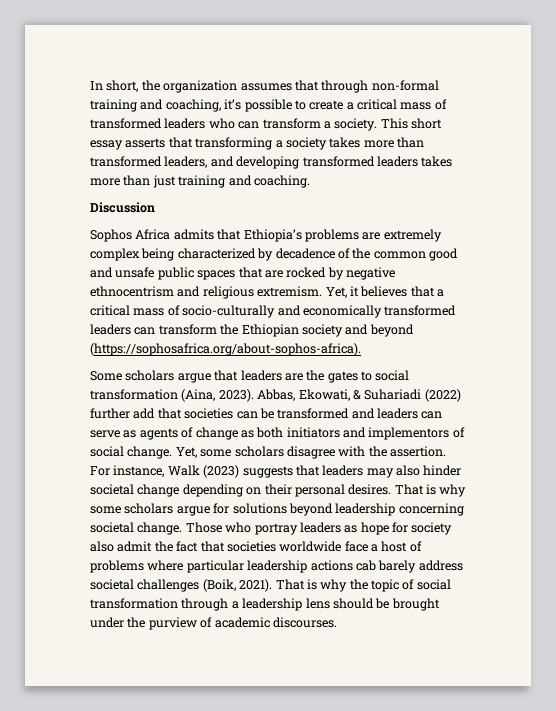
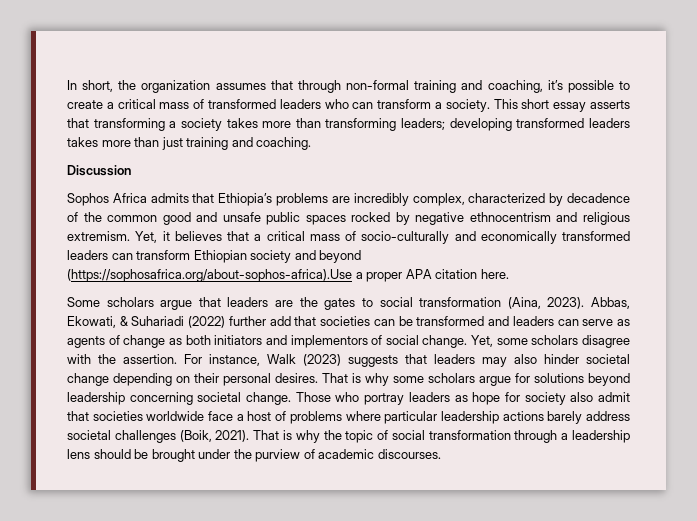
- This short essay asserts that transforming a society takes more than transformed leaders, and developing transformed leaders takes more than just training and coaching.
+ This short essay asserts that transforming a society takes more than transforming leaders; developing transformed leaders takes more than just training and coaching.
- Sophos Africa admits that Ethiopia’s problems are extremely complex being characterized by decadence of the common good and unsafe public spaces that are rocked by negative ethnocentrism and religious extremism.
+ Sophos Africa admits that Ethiopia’s problems are incredibly complex, characterized by decadence of the common good and unsafe public spaces rocked by negative ethnocentrism and religious extremism.
- Yet, it believes that a critical mass of socio-culturally and economically transformed leaders can transform the Ethiopian society and beyond (https://sophosafrica.org/about-sophos-africa).
+ Yet, it believes that a critical mass of socio-culturally and economically transformed leaders can transform Ethiopian society and beyond (https://sophosafrica.org/about-sophos-africa).Use a proper APA citation here.
- Those who portray leaders as hope for society also admit the fact that societies worldwide face a host of problems where particular leadership actions cab barely address societal challenges (Boik, 2021).
+ Those who portray leaders as hope for society also admit that societies worldwide face a host of problems where particular leadership actions barely address societal challenges (Boik, 2021).

